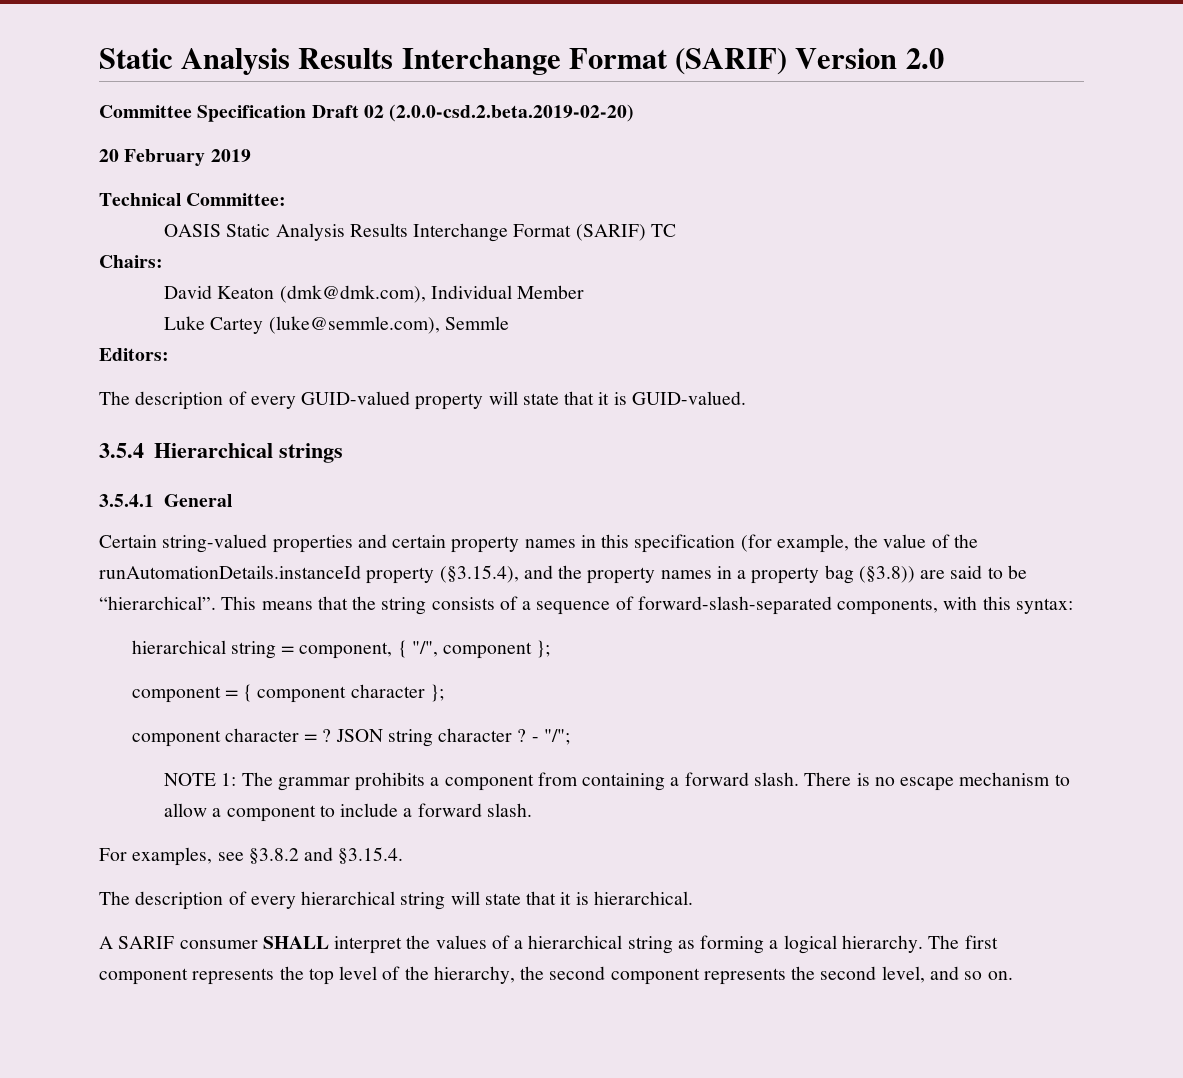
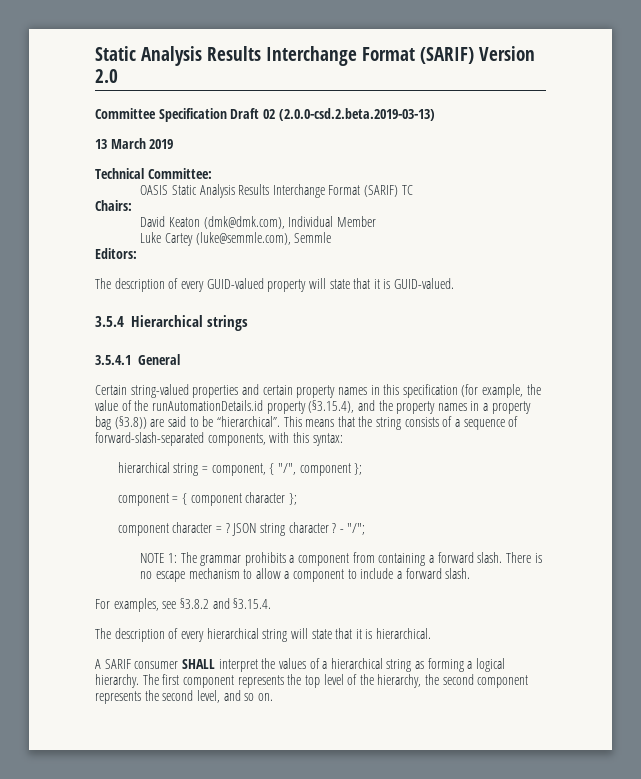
- Committee Specification Draft 02 (2.0.0-csd.2.beta.2019-02-20)
- 20 February 2019
+ Committee Specification Draft 02 (2.0.0-csd.2.beta.2019-03-13)
+ 13 March 2019
- Certain string-valued properties and certain property names in this specification (for example, the value of the runAutomationDetails.instanceId property (§3.15.4), and the property names in a property bag (§3.8)) are said to be “hierarchical”.
+ Certain string-valued properties and certain property names in this specification (for example, the value of the runAutomationDetails.id property (§3.15.4), and the property names in a property bag (§3.8)) are said to be “hierarchical”.

